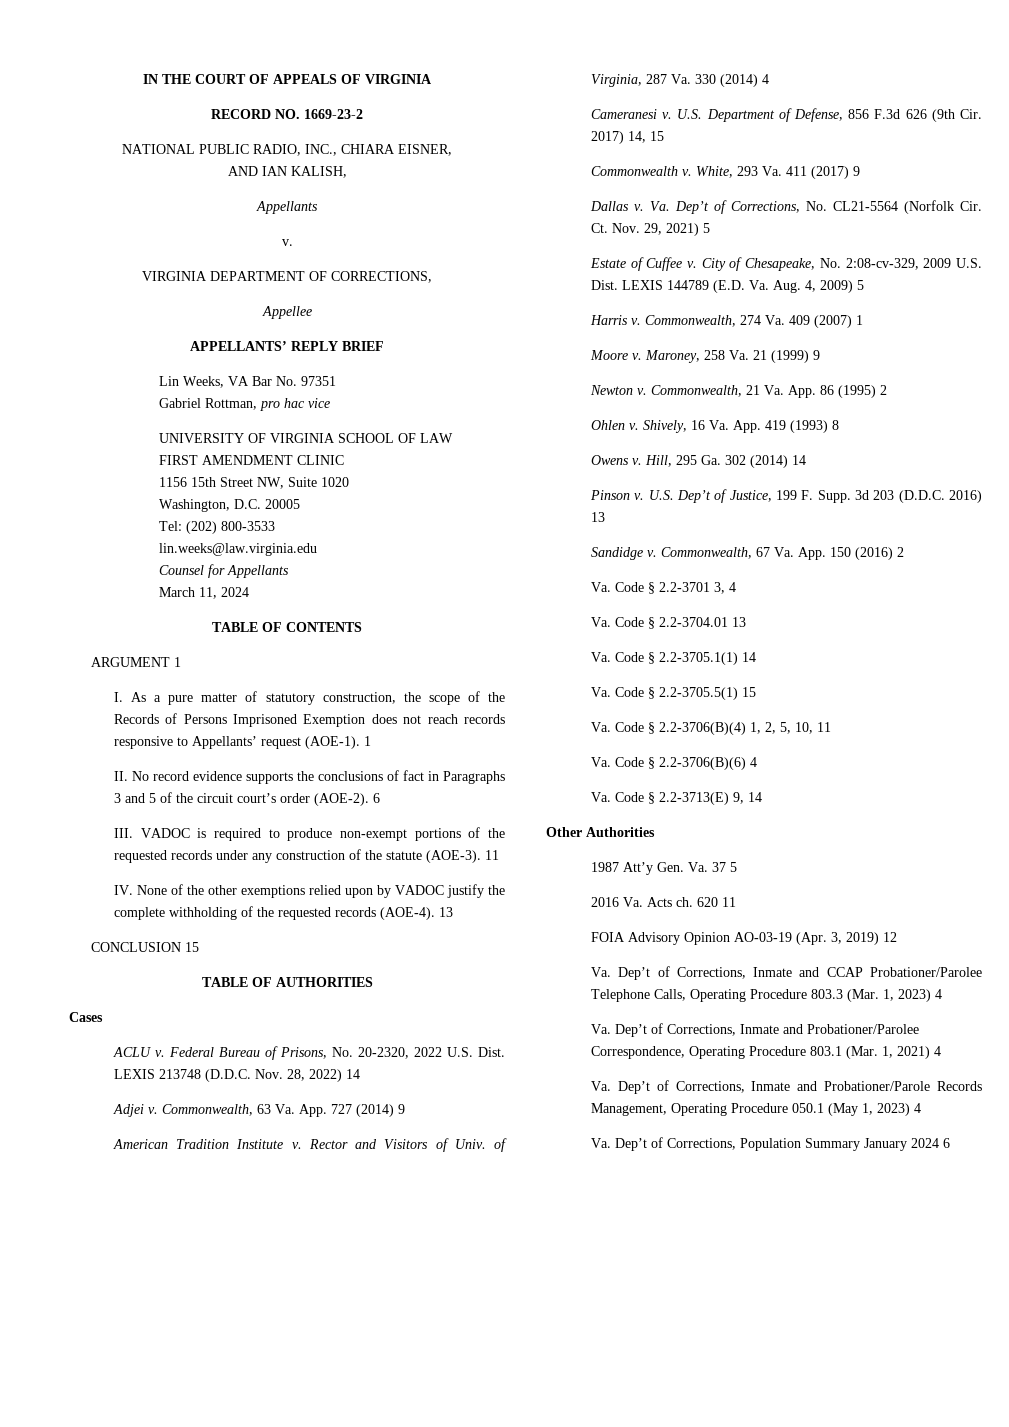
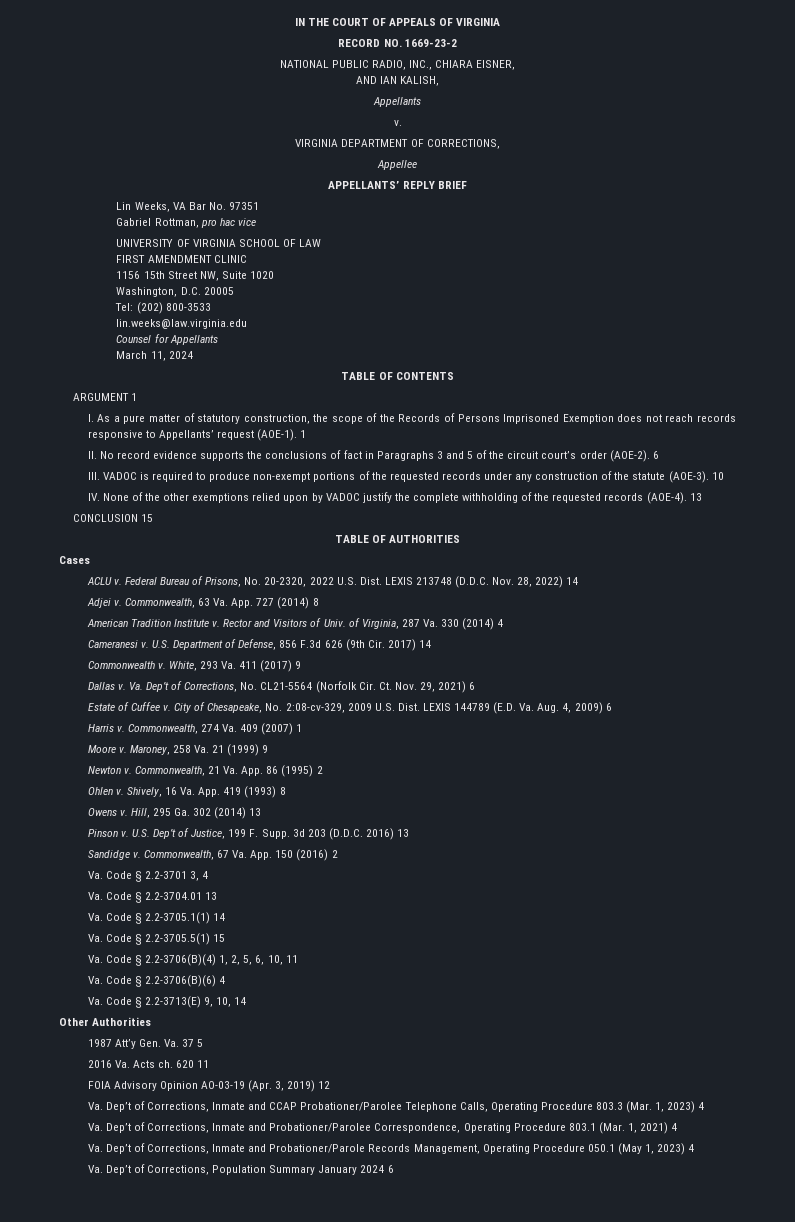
- III. VADOC is required to produce non-exempt portions of the requested records under any construction of the statute (AOE-3). 11
+ III. VADOC is required to produce non-exempt portions of the requested records under any construction of the statute (AOE-3). 10
- Commonwealth, 63 Va. App. 727 (2014) 9
+ Commonwealth, 63 Va. App. 727 (2014) 8
- U.S. Department of Defense, 856 F.3d 626 (9th Cir. 2017) 14, 15
+ U.S. Department of Defense, 856 F.3d 626 (9th Cir. 2017) 14
- Va. Dep’t of Corrections, No. CL21-5564 (Norfolk Cir. Ct. Nov. 29, 2021) 5
+ Va. Dep’t of Corrections, No. CL21-5564 (Norfolk Cir. Ct. Nov. 29, 2021) 6
- LEXIS 144789 (E.D. Va. Aug. 4, 2009) 5
+ LEXIS 144789 (E.D. Va. Aug. 4, 2009) 6
- Hill, 295 Ga. 302 (2014) 14
+ Hill, 295 Ga. 302 (2014) 13
- Va. Code § 2.2-3706(B)(4) 1, 2, 5, 10, 11
+ Va. Code § 2.2-3706(B)(4) 1, 2, 5, 6, 10, 11
- Va. Code § 2.2-3713(E) 9, 14
+ Va. Code § 2.2-3713(E) 9, 10, 14

